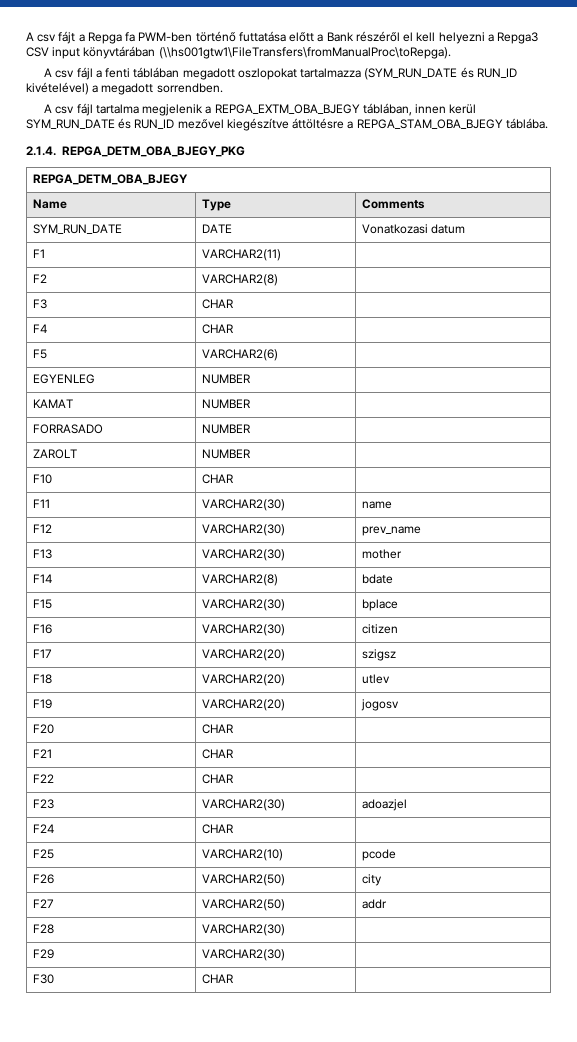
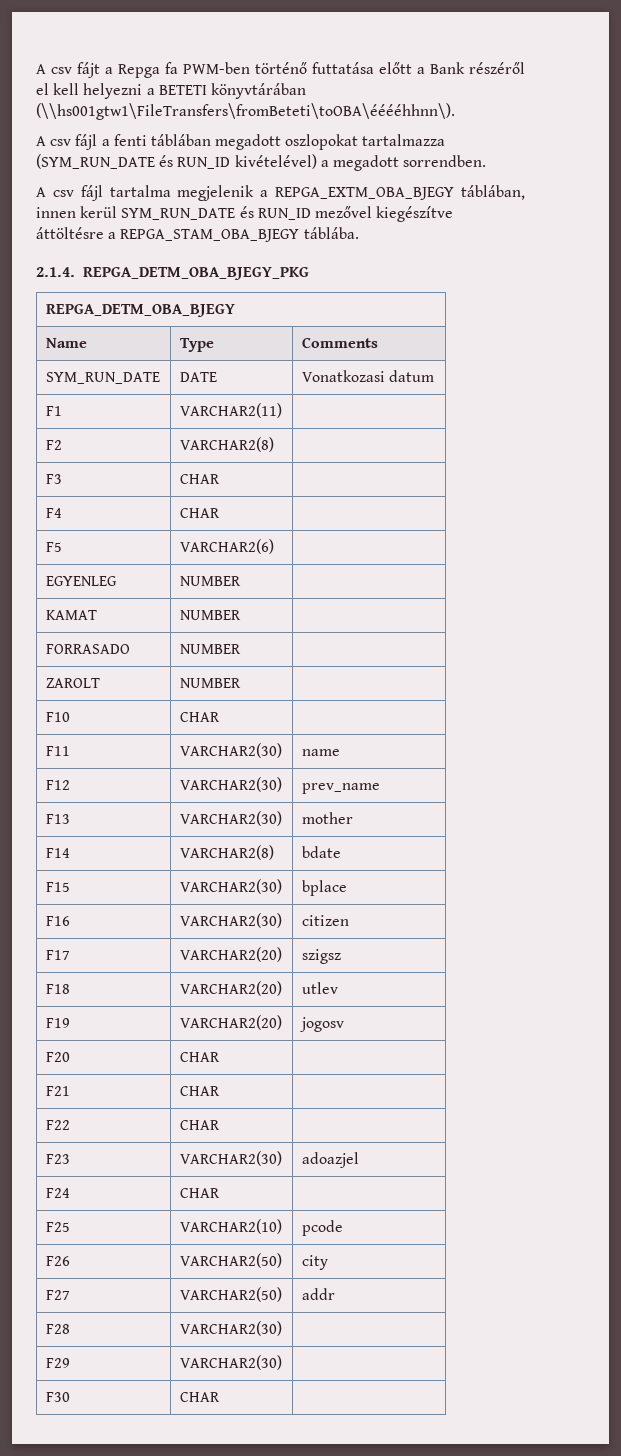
- A csv fájt a Repga fa PWM-ben történő futtatása előtt a Bank részéről el kell helyezni a Repga3 CSV input könyvtárában (\\hs001gtw1\FileTransfers\fromManualProc\toRepga).
+ A csv fájt a Repga fa PWM-ben történő futtatása előtt a Bank részéről el kell helyezni a BETETI könyvtárában (\\hs001gtw1\FileTransfers\fromBeteti\toOBA\ééééhhnn\).

